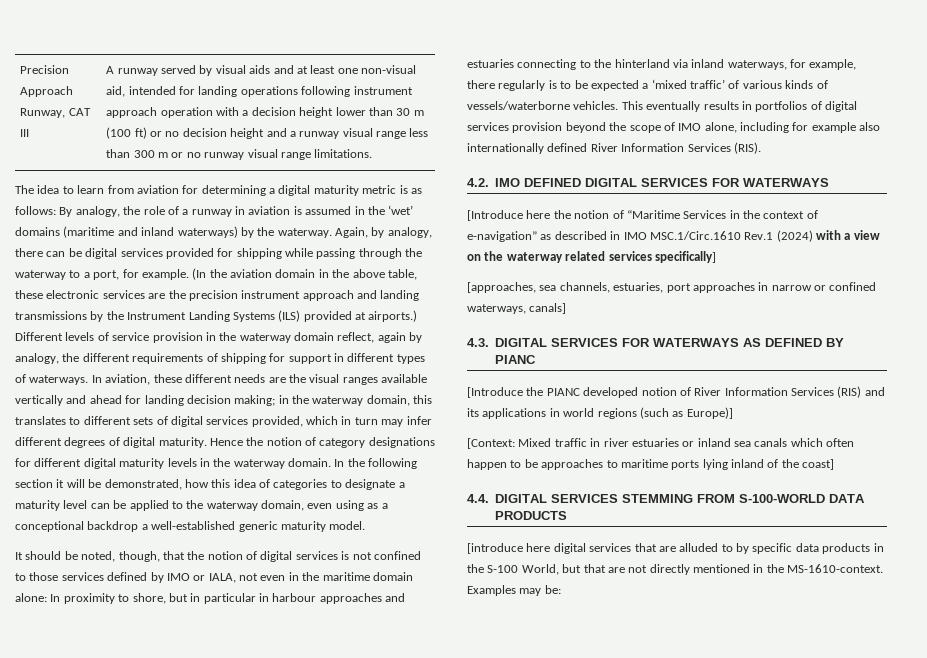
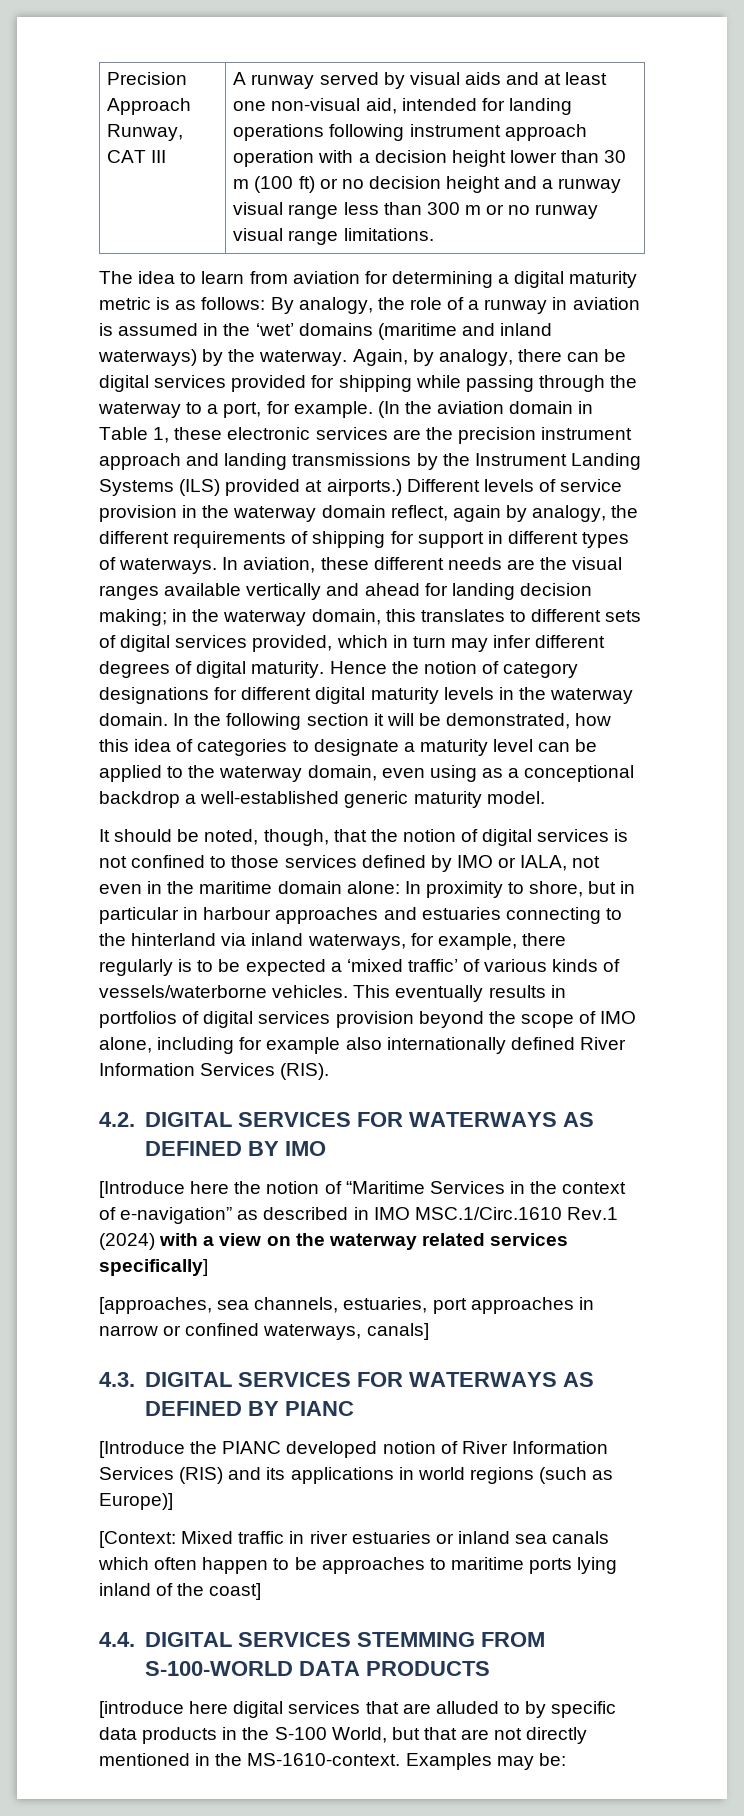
- (In the aviation domain in the above table, these electronic services are the precision instrument approach and landing transmissions by the Instrument Landing Systems (ILS) provided at airports.)
+ (In the aviation domain in Table 1, these electronic services are the precision instrument approach and landing transmissions by the Instrument Landing Systems (ILS) provided at airports.)
- 4.2. IMO DEFINED DIGITAL SERVICES FOR WATERWAYS
+ 4.2. DIGITAL SERVICES FOR WATERWAYS AS DEFINED BY IMO

